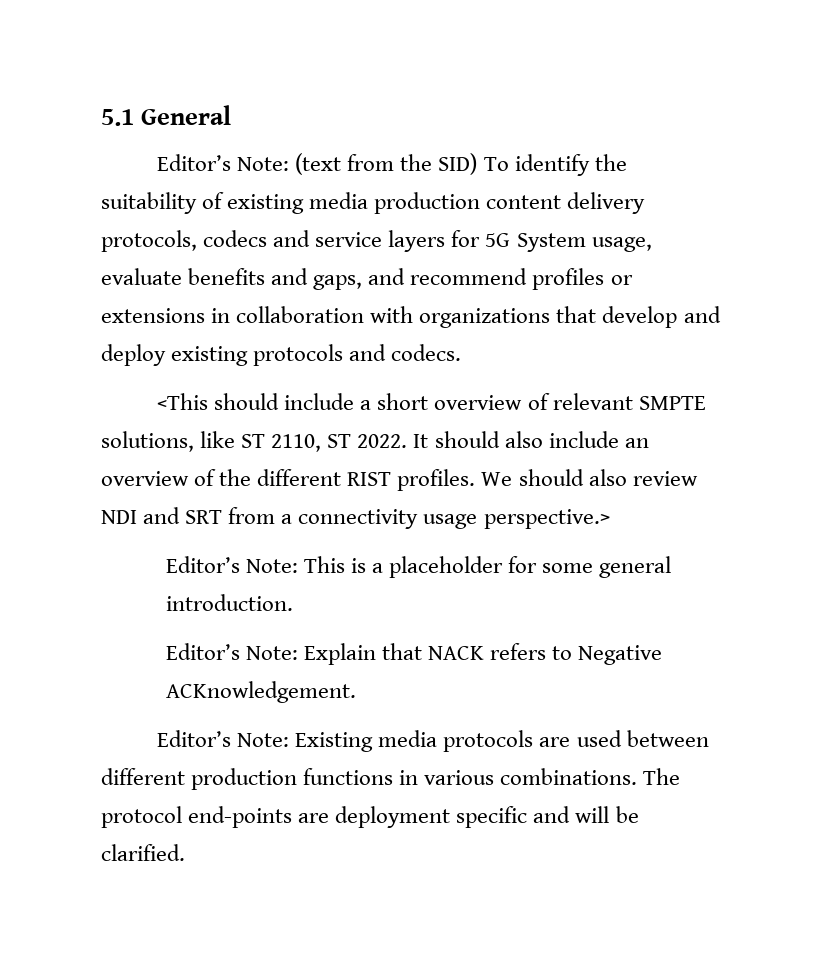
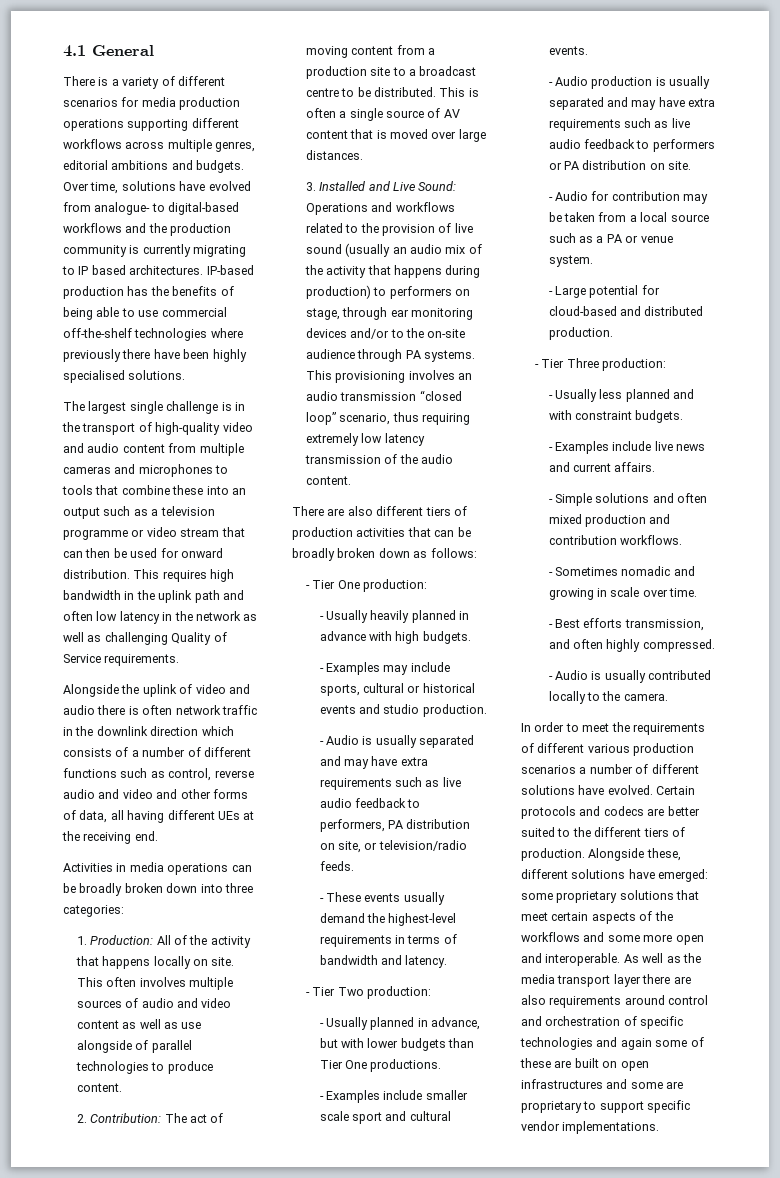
- 5.1 General
+ 4.1 General
- Editor’s Note: (text from the SID) To identify the suitability of existing media production content delivery protocols, codecs and service layers for 5G System usage, evaluate benefits and gaps, and recommend profiles or extensions in collaboration with organizations that develop and deploy existing protocols and codecs.
- <This should include a short overview of relevant SMPTE solutions, like ST 2110, ST 2022. It should also include an overview of the different RIST profiles. We should also review NDI and SRT from a connectivity usage perspective.>
- Editor’s Note: This is a placeholder for some general introduction.
- Editor’s Note: Explain that NACK refers to Negative ACKnowledgement.
- Editor’s Note: Existing media protocols are used between different production functions in various combinations. The protocol end-points are deployment specific and will be clarified.
+ There is a variety of different scenarios for media production operations supporting different workflows across multiple genres, editorial ambitions and budgets. Over time, solutions have evolved from analogue- to digital-based workflows and the production community is currently migrating to IP based architectures. IP-based production has the benefits of being able to use commercial off-the-shelf technologies where previously there have been highly specialised solutions.
+ The largest single challenge is in the transport of high-quality video and audio content from multiple cameras and microphones to tools that combine these into an output such as a television programme or video stream that can then be used for onward distribution. This requires high bandwidth in the uplink path and often low latency in the network as well as challenging Quality of Service requirements.
+ Alongside the uplink of video and audio there is often network traffic in the downlink direction which consists of a number of different functions such as control, reverse audio and video and other forms of data, all having different UEs at the receiving end.
+ Activities in media operations can be broadly broken down into three categories:
+ 1. Production: All of the activity that happens locally on site. This often involves multiple sources of audio and video content as well as use alongside of parallel technologies to produce content.
+ 2. Contribution: The act of moving content from a production site to a broadcast centre to be distributed. This is often a single source of AV content that is moved over large distances.
+ 3. Installed and Live Sound: Operations and workflows related to the provision of live sound (usually an audio mix of the activity that happens during production) to performers on stage, through ear monitoring devices and/or to the on-site audience through PA systems. This provisioning involves an audio transmission “closed loop” scenario, thus requiring extremely low latency transmission of the audio content.
+ There are also different tiers of production activities that can be broadly broken down as follows:
+ - Tier One production:
+ - Usually heavily planned in advance with high budgets.
+ - Examples may include sports, cultural or historical events and studio production.
+ - Audio is usually separated and may have extra requirements such as live audio feedback to performers, PA distribution on site, or television/radio feeds.
+ - These events usually demand the highest-level requirements in terms of bandwidth and latency.
+ - Tier Two production:
+ - Usually planned in advance, but with lower budgets than Tier One productions.
+ - Examples include smaller scale sport and cultural events.
+ - Audio production is usually separated and may have extra requirements such as live audio feedback to performers or PA distribution on site.
+ - Audio for contribution may be taken from a local source such as a PA or venue system.
+ - Large potential for cloud-based and distributed production.
+ - Tier Three production:
+ - Usually less planned and with constraint budgets.
+ - Examples include live news and current affairs.
+ - Simple solutions and often mixed production and contribution workflows.
+ - Sometimes nomadic and growing in scale over time.
+ - Best efforts transmission, and often highly compressed.
+ - Audio is usually contributed locally to the camera.
+ In order to meet the requirements of different various production scenarios a number of different solutions have evolved. Certain protocols and codecs are better suited to the different tiers of production. Alongside these, different solutions have emerged: some proprietary solutions that meet certain aspects of the workflows and some more open and interoperable. As well as the media transport layer there are also requirements around control and orchestration of specific technologies and again some of these are built on open infrastructures and some are proprietary to support specific vendor implementations.

